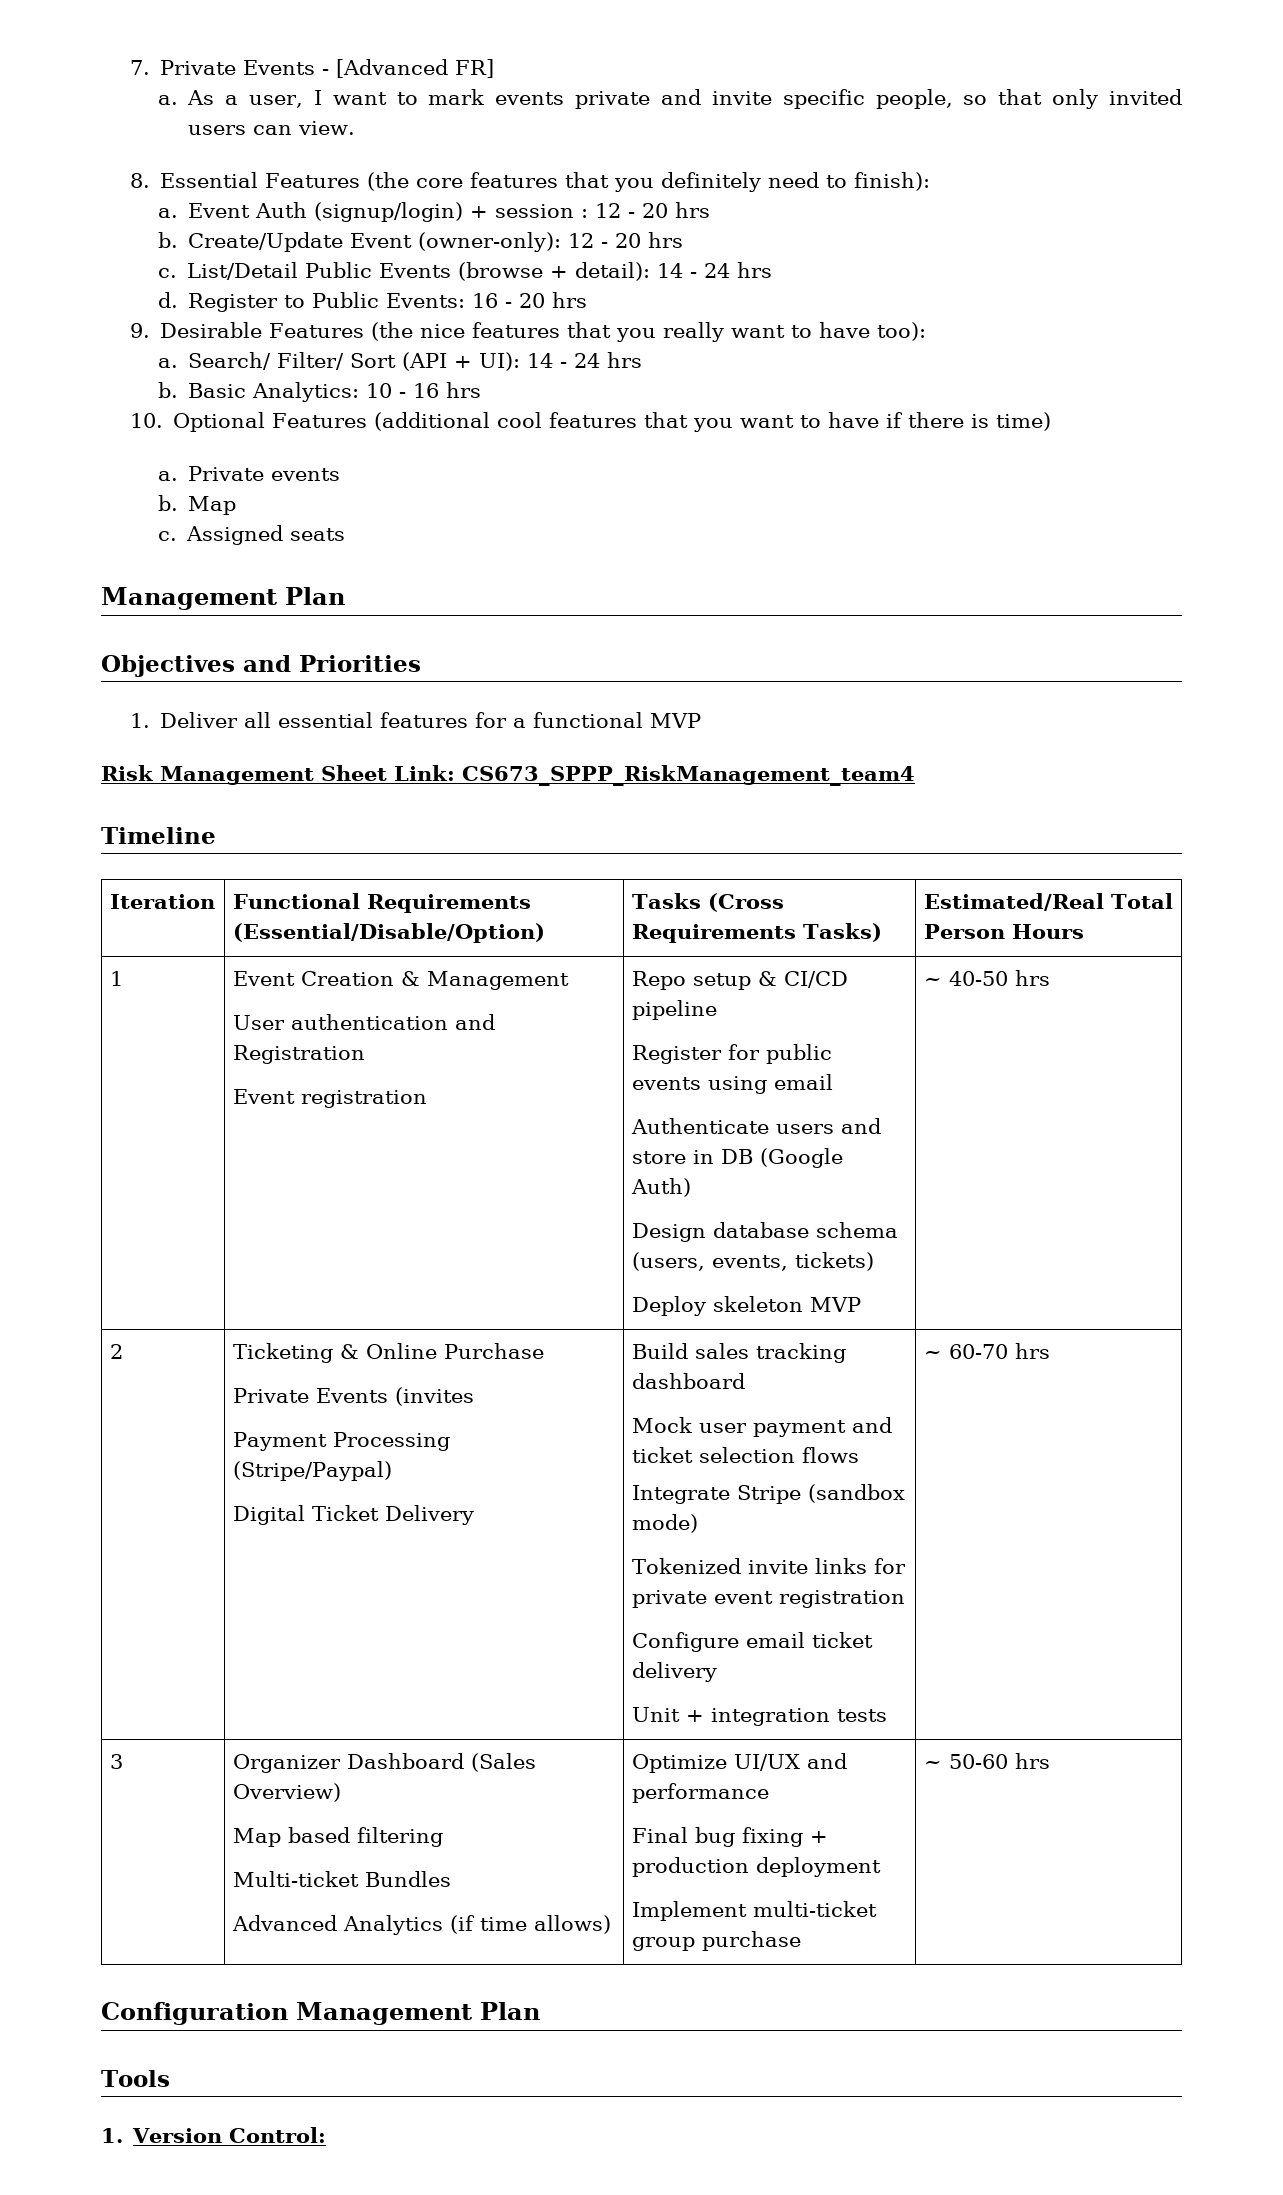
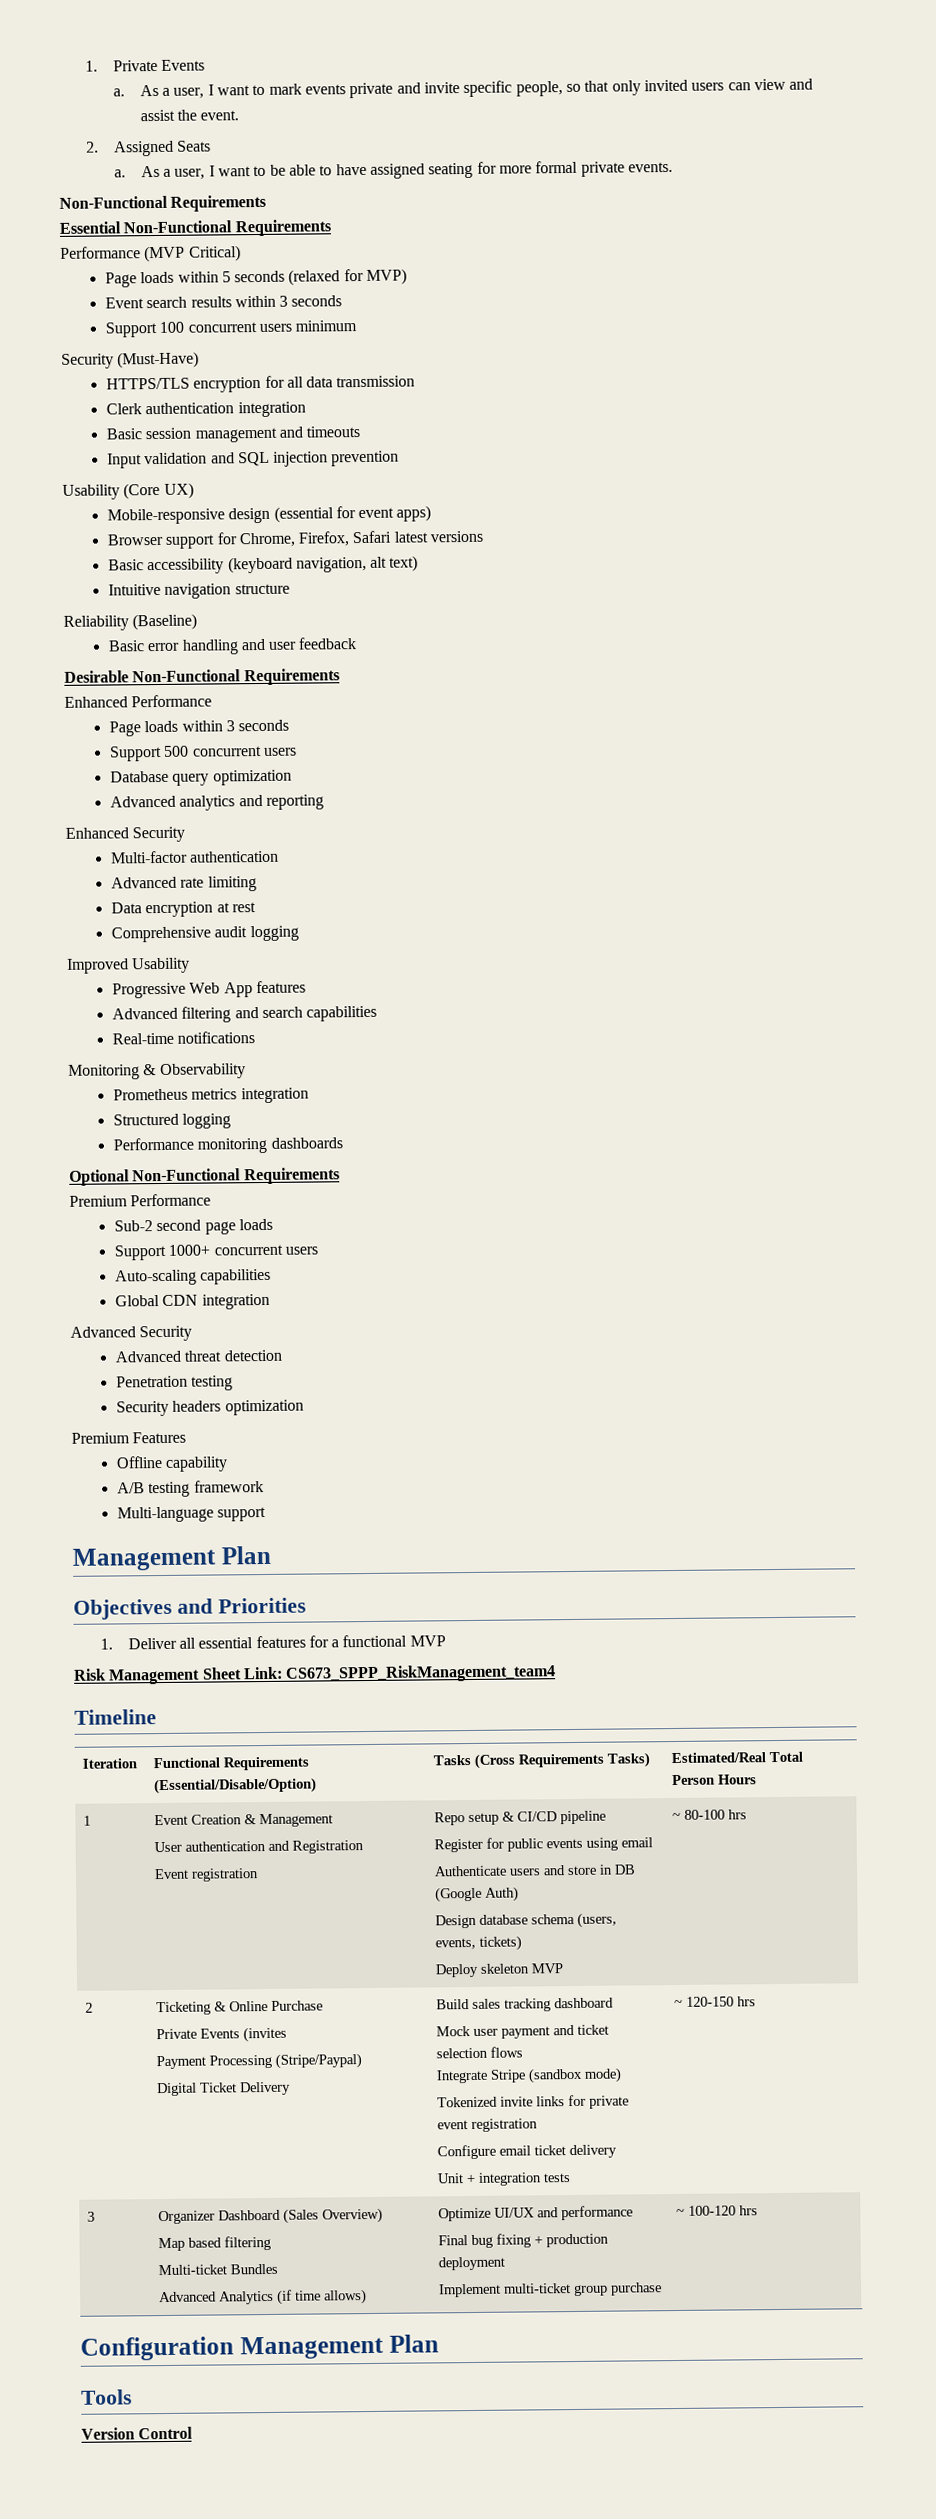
- 7. Private Events - [Advanced FR]
+ 1. Private Events
- As a user, I want to mark events private and invite specific people, so that only invited users can view.
- 8. Essential Features (the core features that you definitely need to finish):
- a. Event Auth (signup/login) + session : 12 - 20 hrs
- b. Create/Update Event (owner-only): 12 - 20 hrs
- c. List/Detail Public Events (browse + detail): 14 - 24 hrs
- d. Register to Public Events: 16 - 20 hrs
- 9. Desirable Features (the nice features that you really want to have too):
- a. Search/ Filter/ Sort (API + UI): 14 - 24 hrs
- b. Basic Analytics: 10 - 16 hrs
- 10. Optional Features (additional cool features that you want to have if there is time)
- a. Private events
- b. Map
- c. Assigned seats
+ As a user, I want to mark events private and invite specific people, so that only invited users can view and assist the event.
+ 2. Assigned Seats
+ a. As a user, I want to be able to have assigned seating for more formal private events.
+ Non-Functional Requirements
+ Essential Non-Functional Requirements
+ Performance (MVP Critical)
+ Page loads within 5 seconds (relaxed for MVP)
+ Event search results within 3 seconds
+ Support 100 concurrent users minimum
+ Security (Must-Have)
+ HTTPS/TLS encryption for all data transmission
+ Clerk authentication integration
+ Basic session management and timeouts
+ Input validation and SQL injection prevention
+ Usability (Core UX)
+ Mobile-responsive design (essential for event apps)
+ Browser support for Chrome, Firefox, Safari latest versions
+ Basic accessibility (keyboard navigation, alt text)
+ Intuitive navigation structure
+ Reliability (Baseline)
+ Basic error handling and user feedback
+ Desirable Non-Functional Requirements
+ Enhanced Performance
+ Page loads within 3 seconds
+ Support 500 concurrent users
+ Database query optimization
+ Advanced analytics and reporting
+ Enhanced Security
+ Multi-factor authentication
+ Advanced rate limiting
+ Data encryption at rest
+ Comprehensive audit logging
+ Improved Usability
+ Progressive Web App features
+ Advanced filtering and search capabilities
+ Real-time notifications
+ Monitoring & Observability
+ Prometheus metrics integration
+ Structured logging
+ Performance monitoring dashboards
+ Optional Non-Functional Requirements
+ Premium Performance
+ Sub-2 second page loads
+ Support 1000+ concurrent users
+ Auto-scaling capabilities
+ Global CDN integration
+ Advanced Security
+ Advanced threat detection
+ Penetration testing
+ Security headers optimization
+ Premium Features
+ Offline capability
+ A/B testing framework
+ Multi-language support
- ~ 40-50 hrs
+ ~ 80-100 hrs
- ~ 60-70 hrs
+ ~ 120-150 hrs
  3 | Organizer Dashboard (Sales Overview)
  Map based filtering
  Multi-ticket Bundles
  Advanced Analytics (if time allows) | Optimize UI/UX and performance
  Final bug fixing + production deployment
- Implement multi-ticket group purchase | ~ 50-60 hrs
+ Implement multi-ticket group purchase | ~ 100-120 hrs
- 1. Version Control:
+ Version Control

